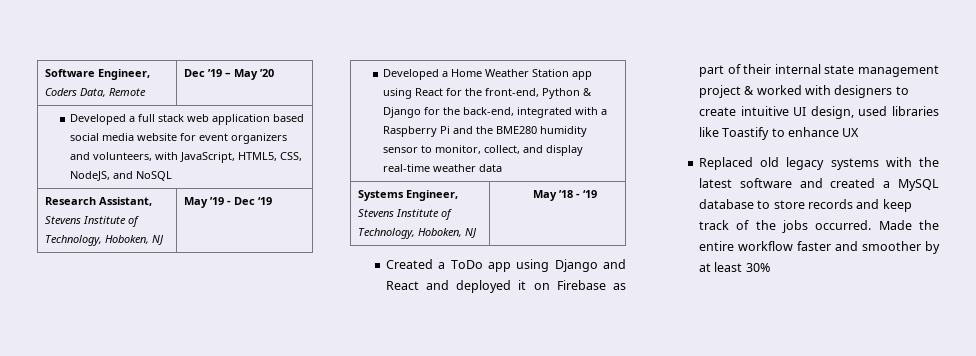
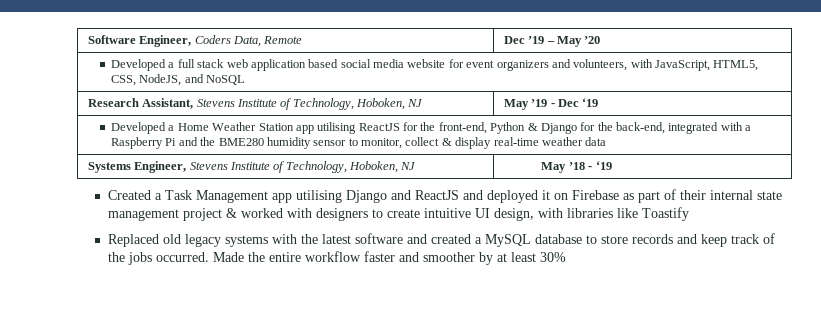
- Developed a Home Weather Station app using React for the front-end, Python & Django for the back-end, integrated with a Raspberry Pi and the BME280 humidity sensor to monitor, collect, and display real-time weather data
+ Developed a Home Weather Station app utilising ReactJS for the front-end, Python & Django for the back-end, integrated with a Raspberry Pi and the BME280 humidity sensor to monitor, collect & display real-time weather data
- Created a ToDo app using Django and React and deployed it on Firebase as part of their internal state management project & worked with designers to create intuitive UI design, used libraries like Toastify to enhance UX
+ Created a Task Management app utilising Django and ReactJS and deployed it on Firebase as part of their internal state management project & worked with designers to create intuitive UI design, with libraries like Toastify

